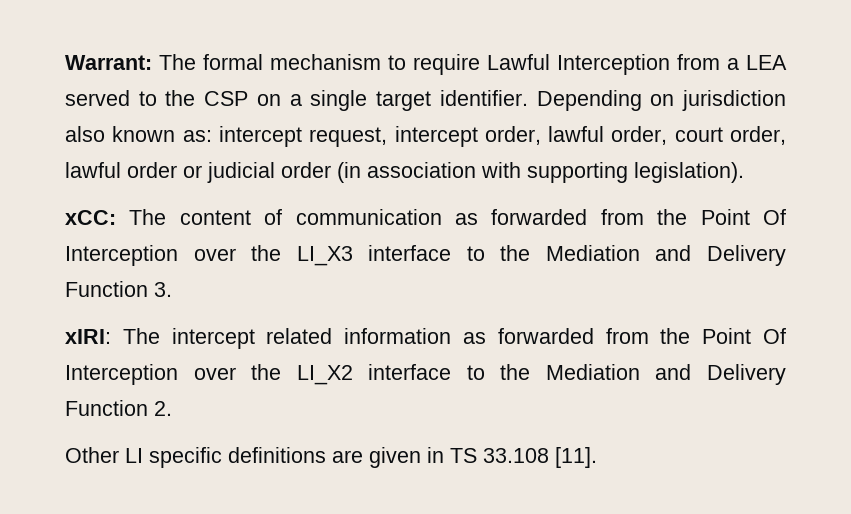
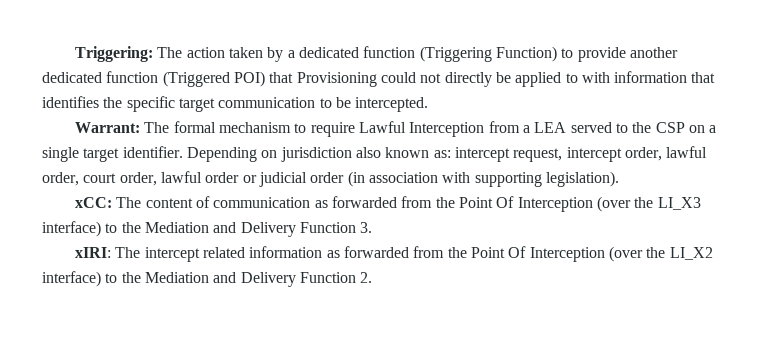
+ Triggering: The action taken by a dedicated function (Triggering Function) to provide another dedicated function (Triggered POI) that Provisioning could not directly be applied to with information that identifies the specific target communication to be intercepted.
- xCC: The content of communication as forwarded from the Point Of Interception over the LI_X3 interface to the Mediation and Delivery Function 3.
+ xCC: The content of communication as forwarded from the Point Of Interception (over the LI_X3 interface) to the Mediation and Delivery Function 3.
- xIRI: The intercept related information as forwarded from the Point Of Interception over the LI_X2 interface to the Mediation and Delivery Function 2.
+ xIRI: The intercept related information as forwarded from the Point Of Interception (over the LI_X2 interface) to the Mediation and Delivery Function 2.
- Other LI specific definitions are given in TS 33.108 [11].

